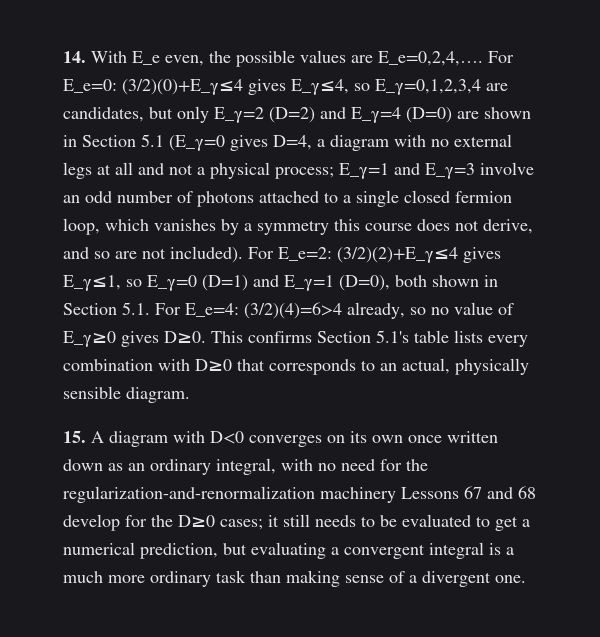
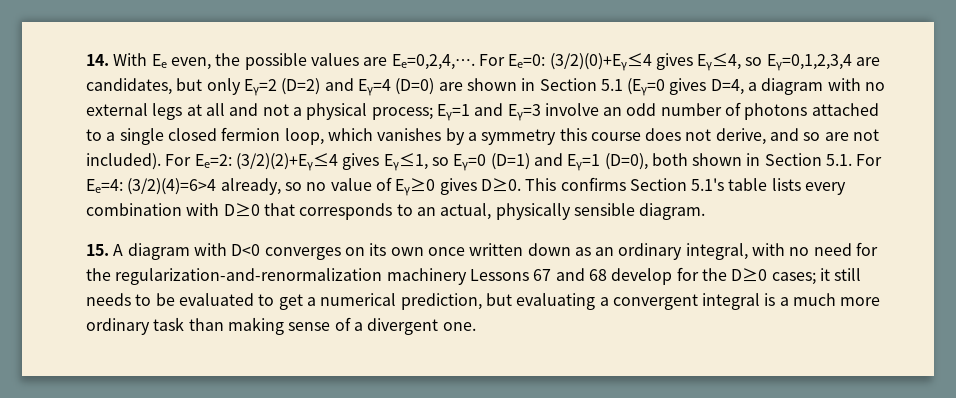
- 14. With E_e even, the possible values are E_e=0,2,4,…. For E_e=0: (3/2)(0)+E_γ≤4 gives E_γ≤4, so E_γ=0,1,2,3,4 are candidates, but only E_γ=2 (D=2) and E_γ=4 (D=0) are shown in Section 5.1 (E_γ=0 gives D=4, a diagram with no external legs at all and not a physical process;
+ 14. With Ee even, the possible values are Ee=0,2,4,…. For Ee=0: (3/2)(0)+Eγ≤4 gives Eγ≤4, so Eγ=0,1,2,3,4 are candidates, but only Eγ=2 (D=2) and Eγ=4 (D=0) are shown in Section 5.1 (Eγ=0 gives D=4, a diagram with no external legs at all and not a physical process;
- E_γ=1 and E_γ=3 involve an odd number of photons attached to a single closed fermion loop, which vanishes by a symmetry this course does not derive, and so are not included).
+ Eγ=1 and Eγ=3 involve an odd number of photons attached to a single closed fermion loop, which vanishes by a symmetry this course does not derive, and so are not included).
- For E_e=2: (3/2)(2)+E_γ≤4 gives E_γ≤1, so E_γ=0 (D=1) and E_γ=1 (D=0), both shown in Section 5.1. For E_e=4: (3/2)(4)=6>4 already, so no value of E_γ≥0 gives D≥0. This confirms Section 5.1's table lists every combination with D≥0 that corresponds to an actual, physically sensible diagram.
+ For Ee=2: (3/2)(2)+Eγ≤4 gives Eγ≤1, so Eγ=0 (D=1) and Eγ=1 (D=0), both shown in Section 5.1. For Ee=4: (3/2)(4)=6>4 already, so no value of Eγ≥0 gives D≥0. This confirms Section 5.1's table lists every combination with D≥0 that corresponds to an actual, physically sensible diagram.

